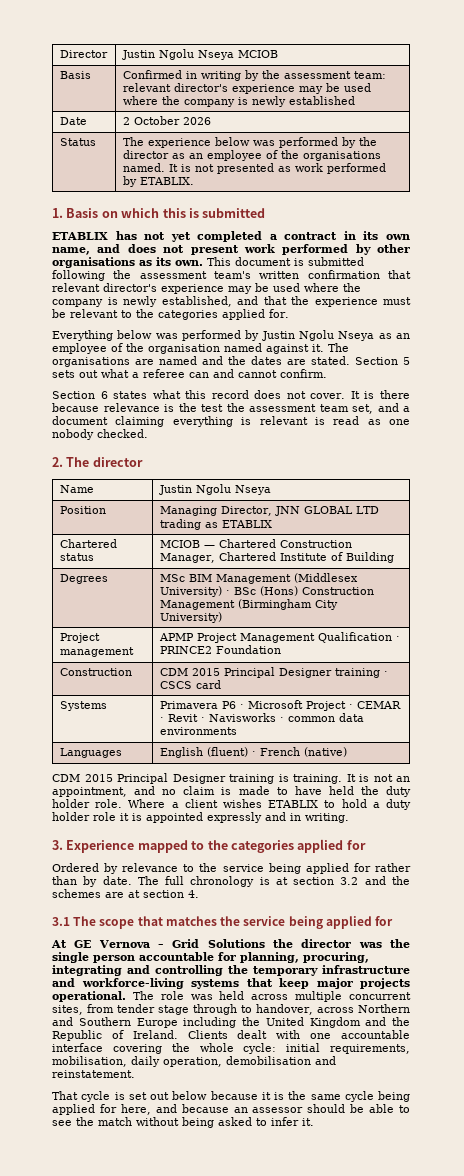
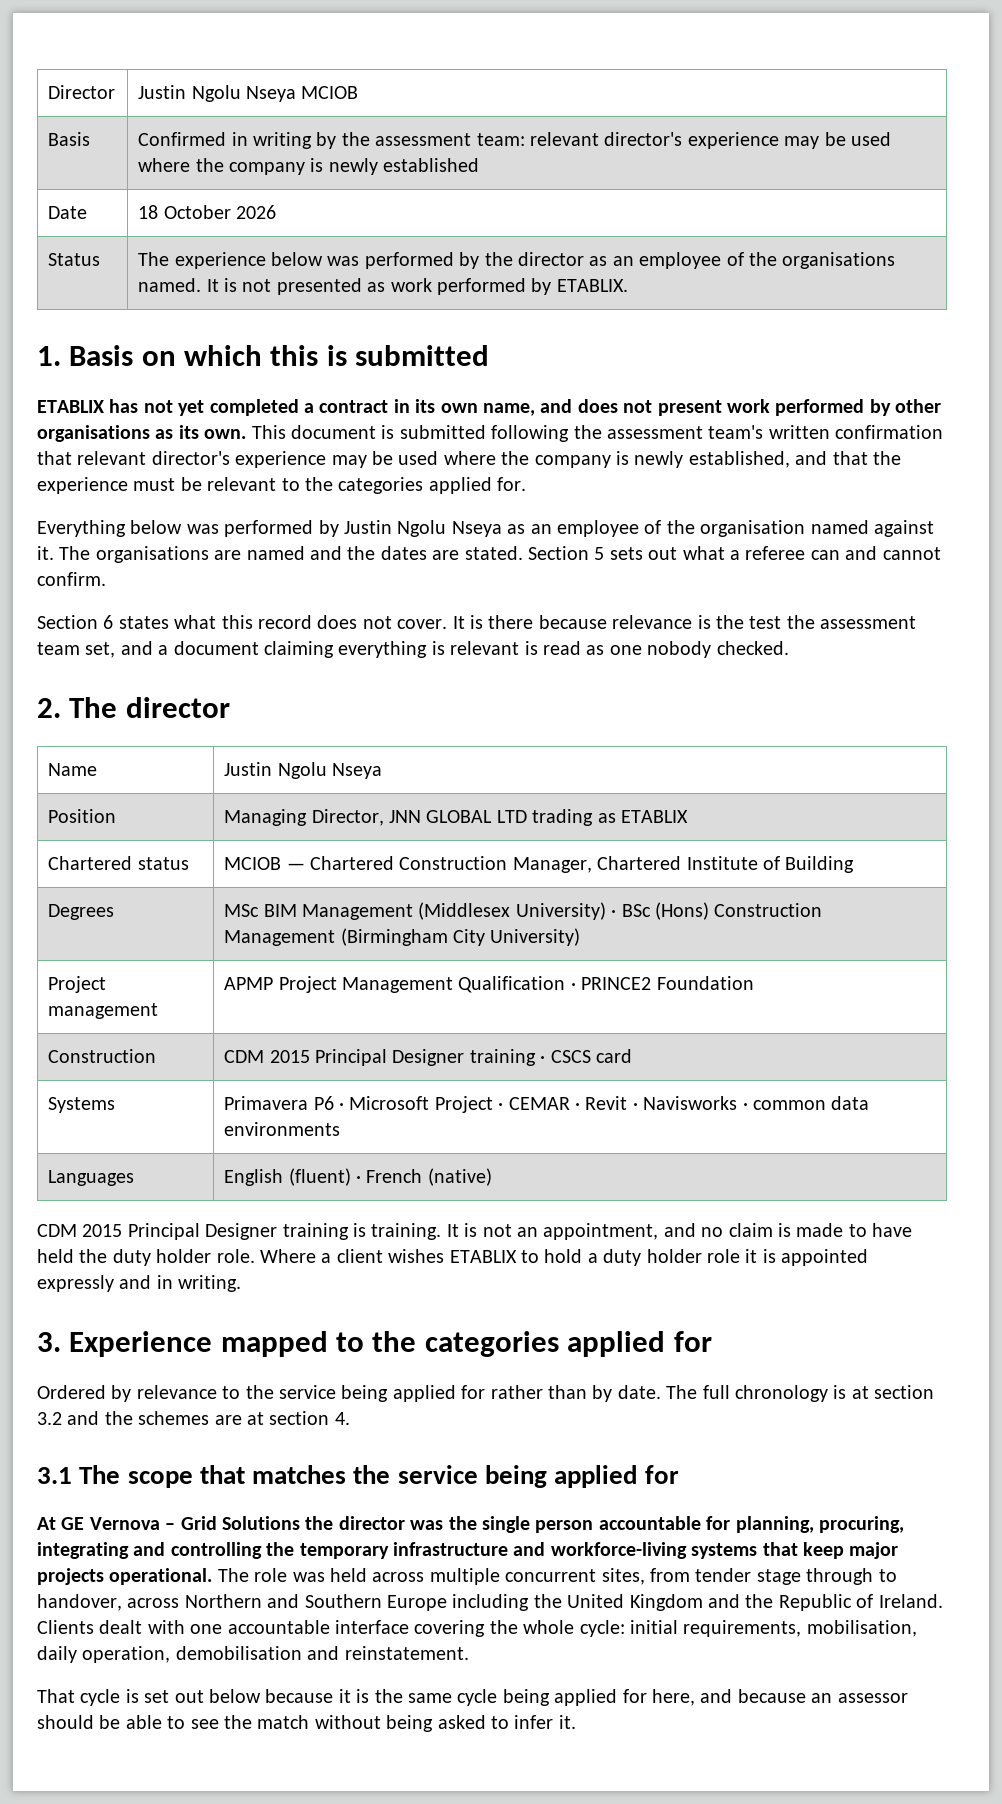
- Date | 2 October 2026
+ Date | 18 October 2026

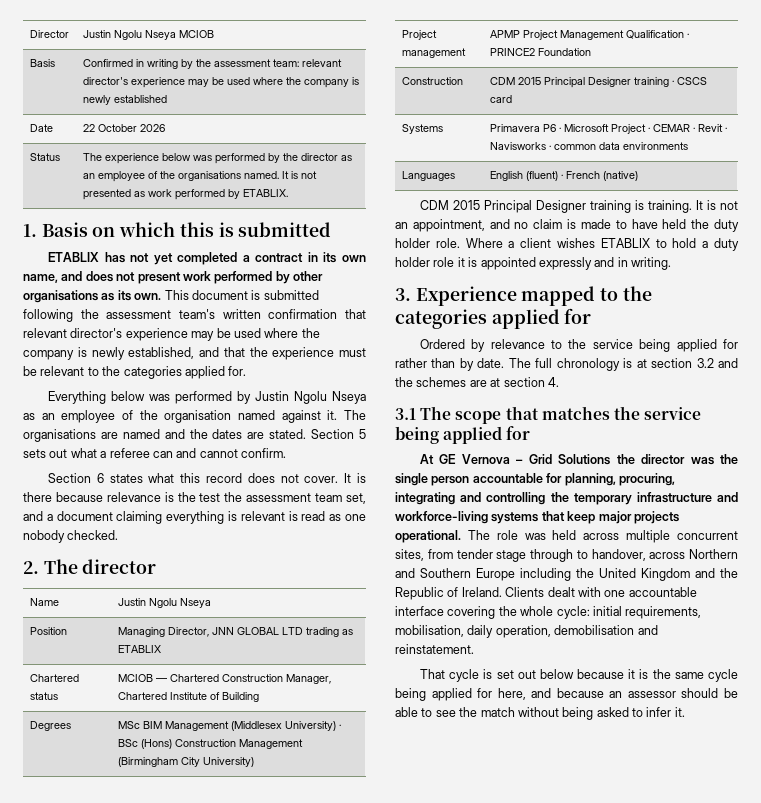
- Date | 18 October 2026
+ Date | 22 October 2026

